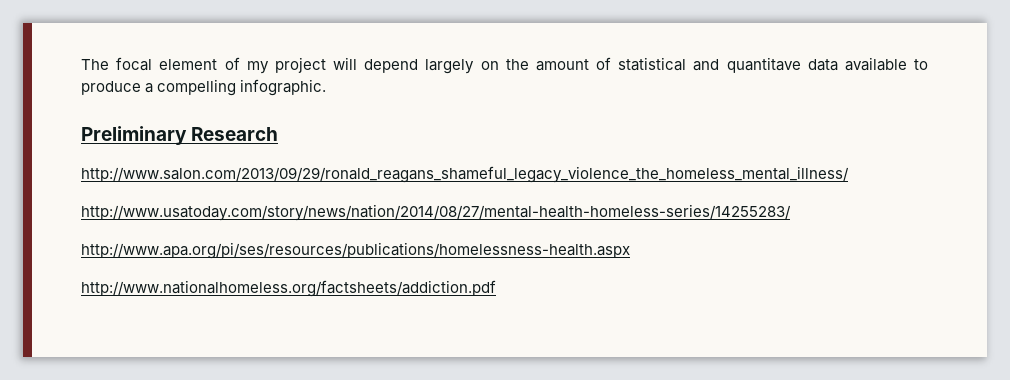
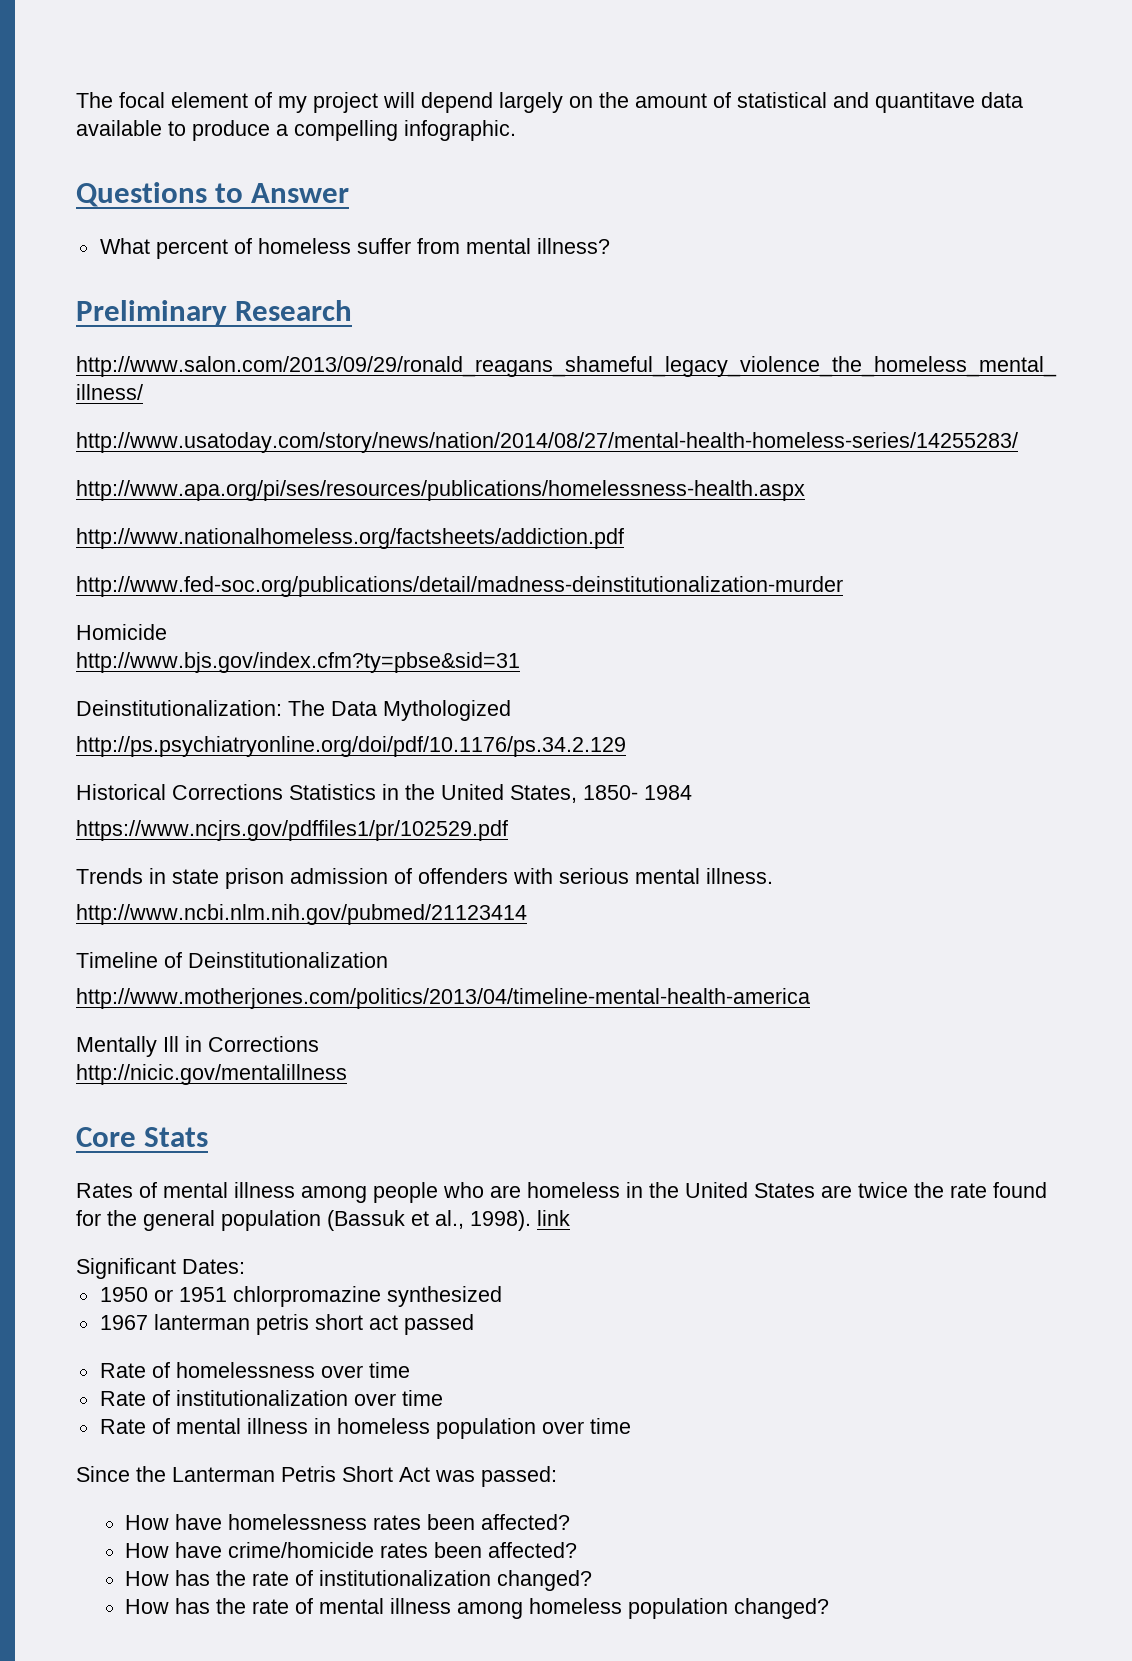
+ Questions to Answer
+ What percent of homeless suffer from mental illness?
+ http://www.fed-soc.org/publications/detail/madness-deinstitutionalization-murder
+ Homicide
+ http://www.bjs.gov/index.cfm?ty=pbse&sid=31
+ Deinstitutionalization: The Data Mythologized
+ http://ps.psychiatryonline.org/doi/pdf/10.1176/ps.34.2.129
+ Historical Corrections Statistics in the United States, 1850- 1984
+ https://www.ncjrs.gov/pdffiles1/pr/102529.pdf
+ Trends in state prison admission of offenders with serious mental illness.
+ http://www.ncbi.nlm.nih.gov/pubmed/21123414
+ Timeline of Deinstitutionalization
+ http://www.motherjones.com/politics/2013/04/timeline-mental-health-america
+ Mentally Ill in Corrections
+ http://nicic.gov/mentalillness
+ Core Stats
+ Rates of mental illness among people who are homeless in the United States are twice the rate found for the general population (Bassuk et al., 1998). link
+ Significant Dates:
+ 1950 or 1951 chlorpromazine synthesized
+ 1967 lanterman petris short act passed
+ Rate of homelessness over time
+ Rate of institutionalization over time
+ Rate of mental illness in homeless population over time
+ Since the Lanterman Petris Short Act was passed:
+ How have homelessness rates been affected?
+ How have crime/homicide rates been affected?
+ How has the rate of institutionalization changed?
+ How has the rate of mental illness among homeless population changed?

